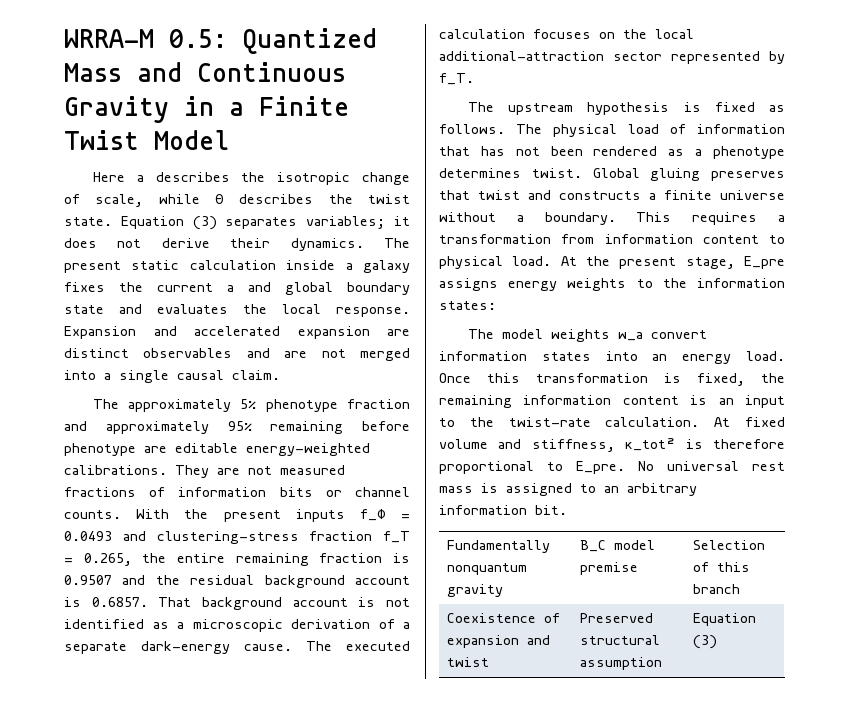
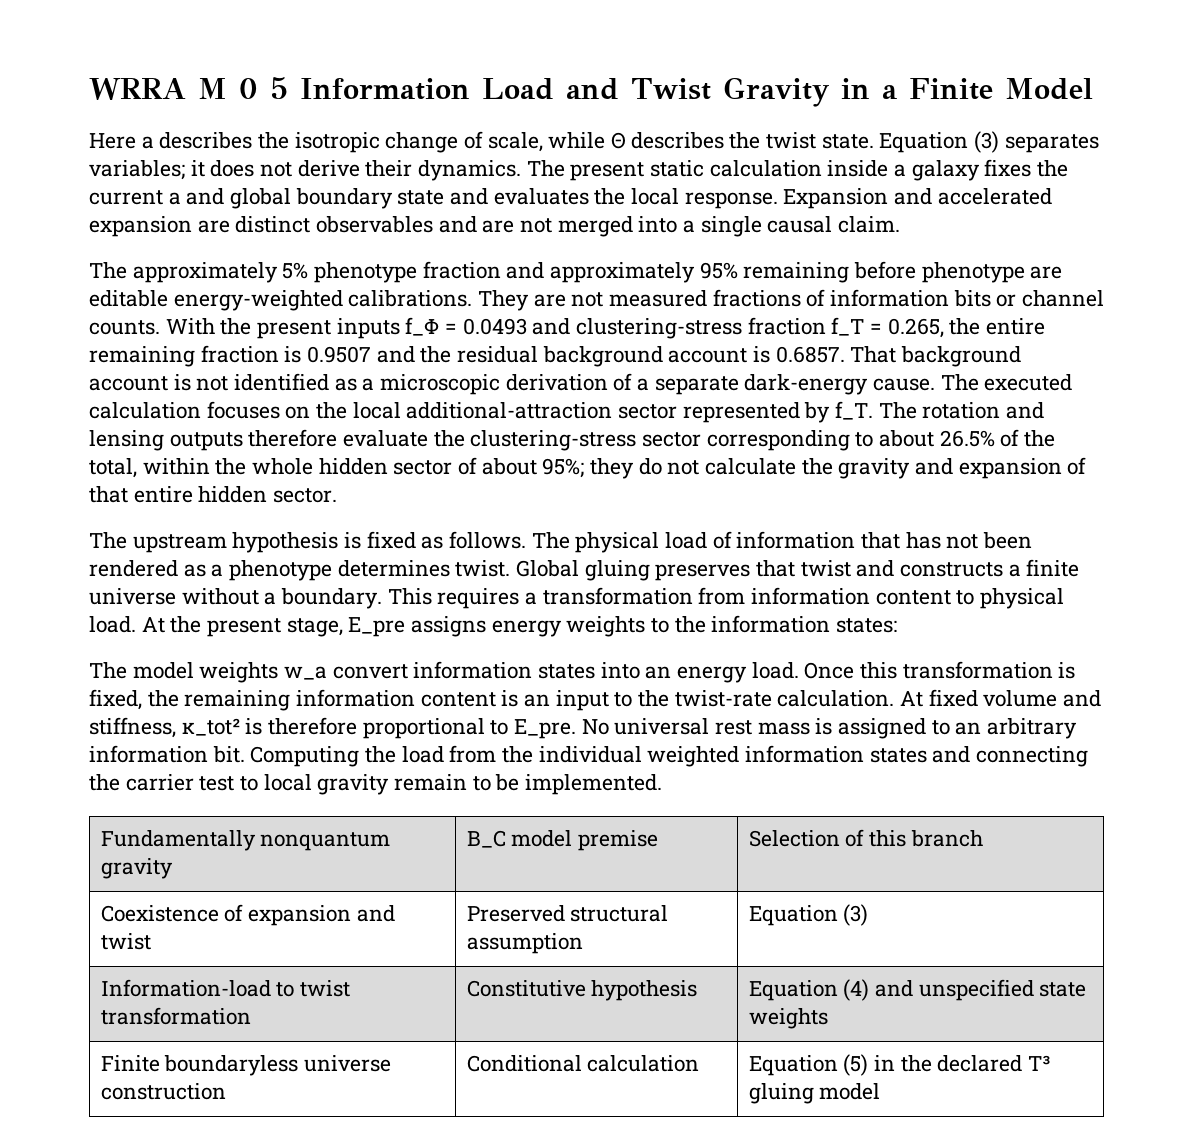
- WRRA-M 0.5: Quantized Mass and Continuous Gravity in a Finite Twist Model
+ WRRA M 0 5 Information Load and Twist Gravity in a Finite Model
+ The rotation and lensing outputs therefore evaluate the clustering-stress sector corresponding to about 26.5% of the total, within the whole hidden sector of about 95%; they do not calculate the gravity and expansion of that entire hidden sector.
+ Computing the load from the individual weighted information states and connecting the carrier test to local gravity remain to be implemented.
+ Information-load to twist transformation | Constitutive hypothesis | Equation (4) and unspecified state weights
+ Finite boundaryless universe construction | Conditional calculation | Equation (5) in the declared T³ gluing model

